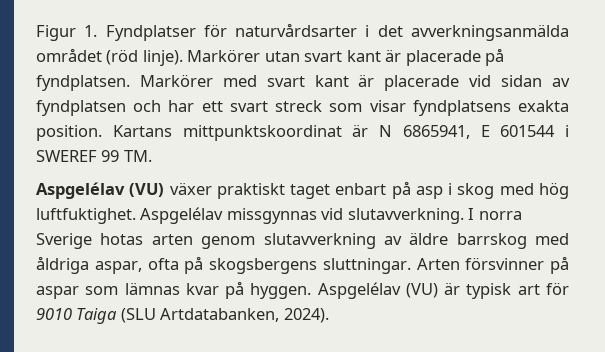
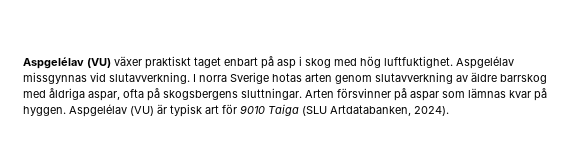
- Figur 1. Fyndplatser för naturvårdsarter i det avverkningsanmälda området (röd linje). Markörer utan svart kant är placerade på fyndplatsen. Markörer med svart kant är placerade vid sidan av fyndplatsen och har ett svart streck som visar fyndplatsens exakta position. Kartans mittpunktskoordinat är N 6865941, E 601544 i SWEREF 99 TM.

